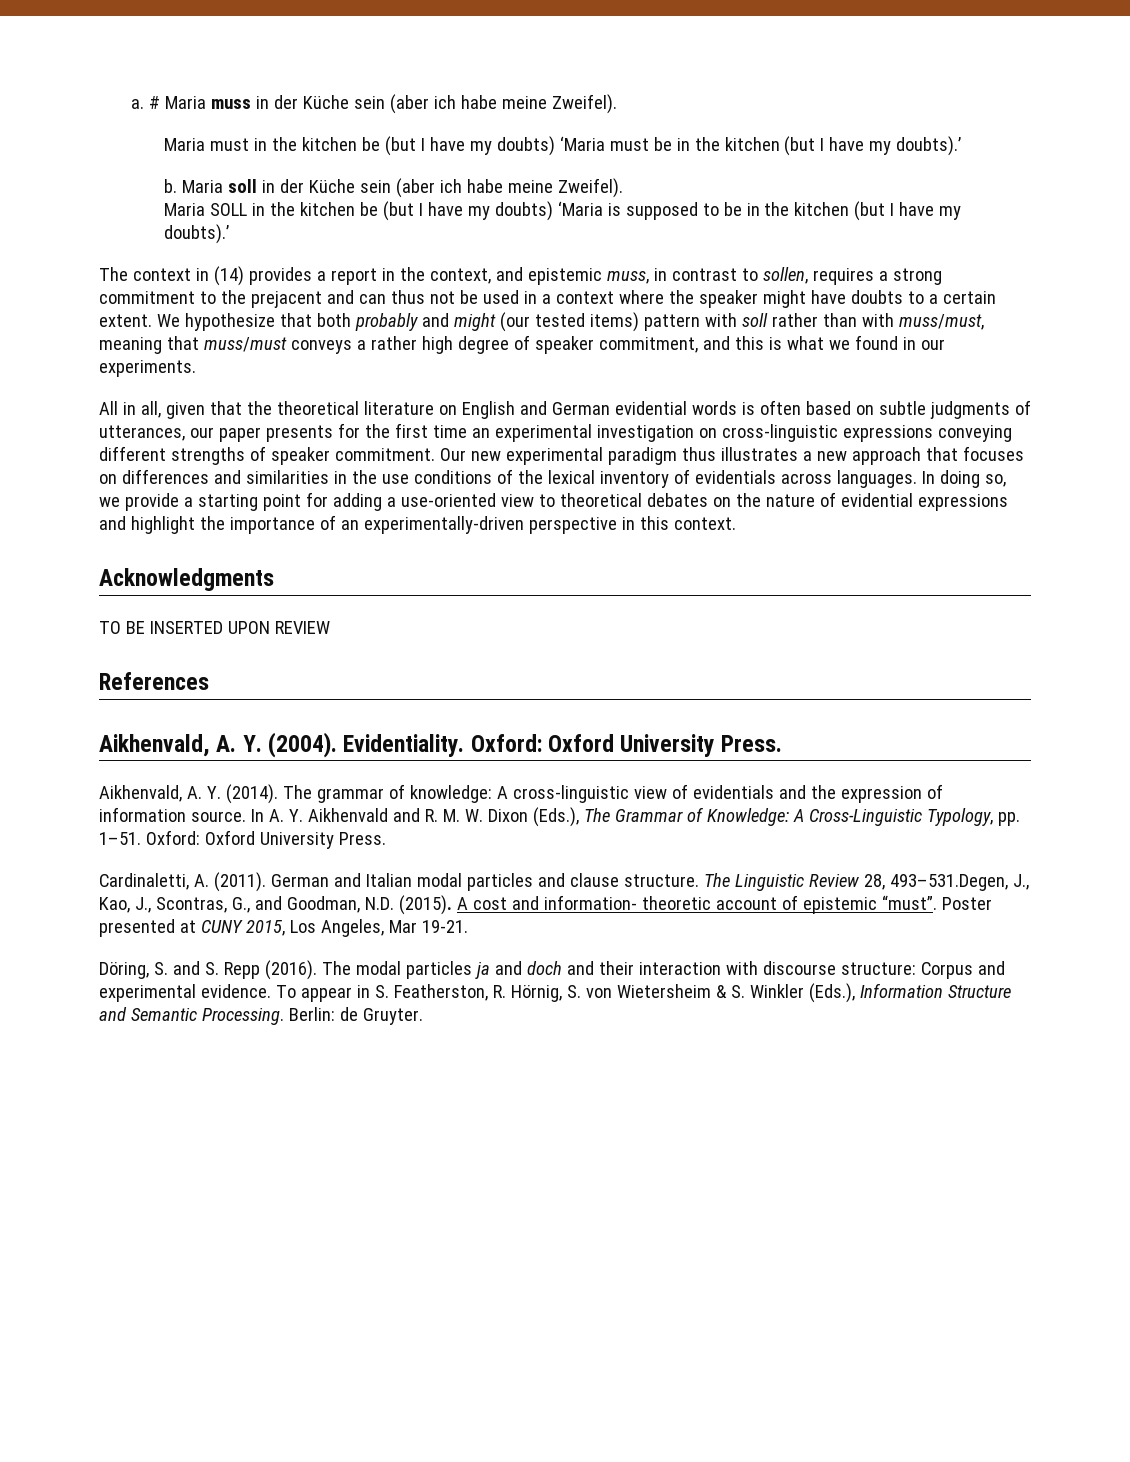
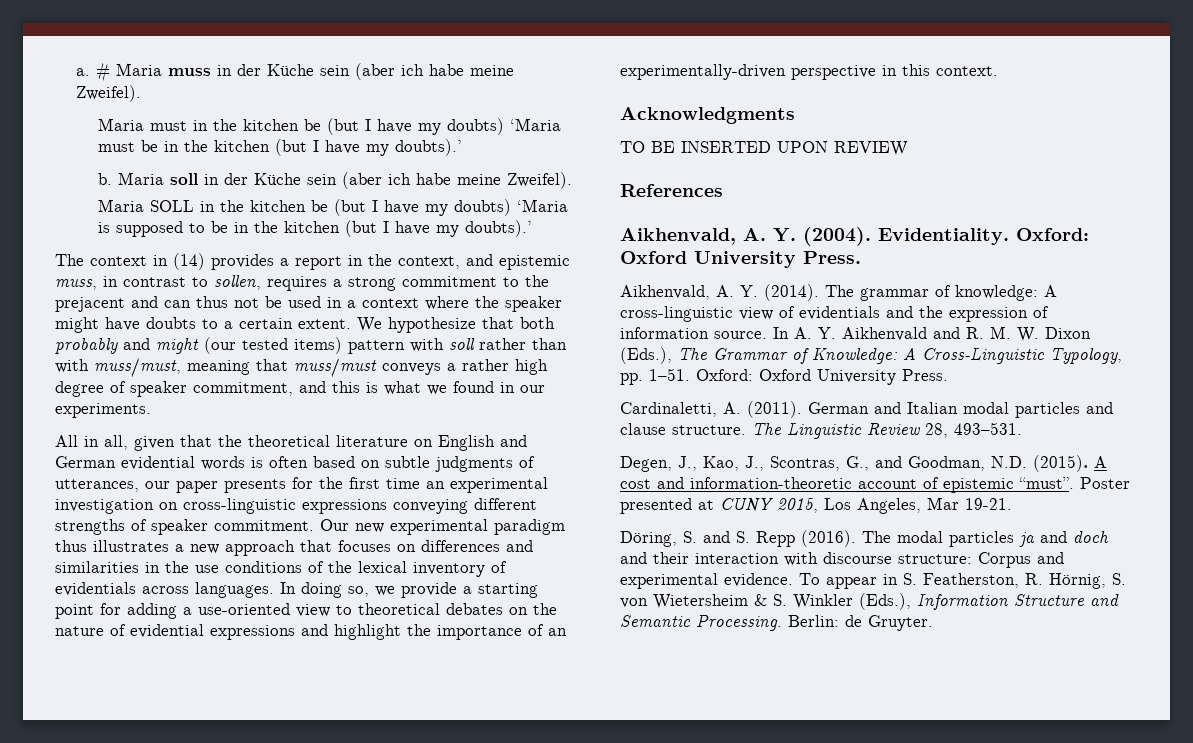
- The Linguistic Review 28, 493–531.Degen, J., Kao, J., Scontras, G., and Goodman, N.D. (2015).
+ The Linguistic Review 28, 493–531.
+ Degen, J., Kao, J., Scontras, G., and Goodman, N.D. (2015).
- A cost and information- theoretic account of epistemic “must”.
+ A cost and information-theoretic account of epistemic “must”.

